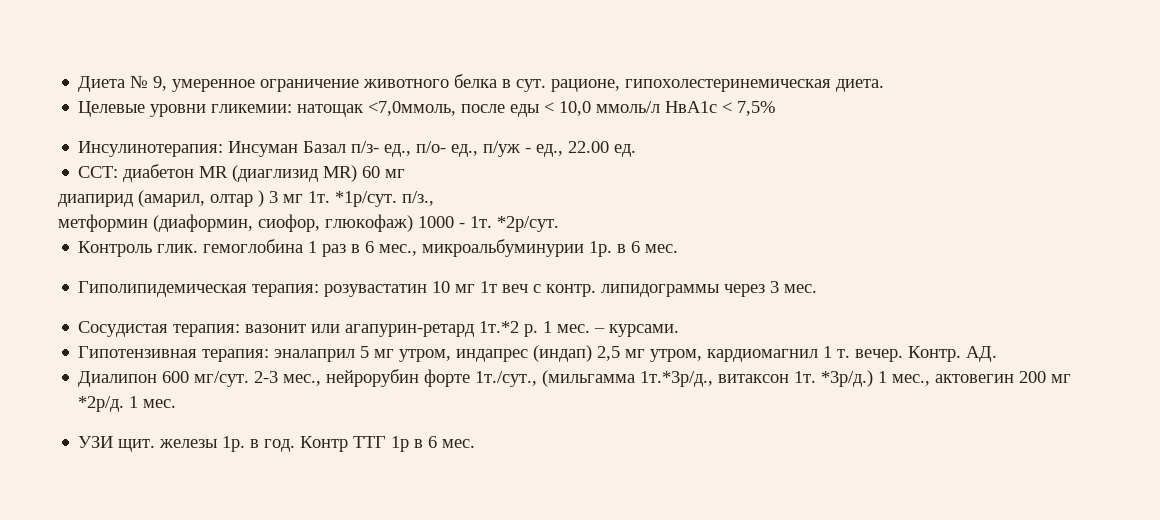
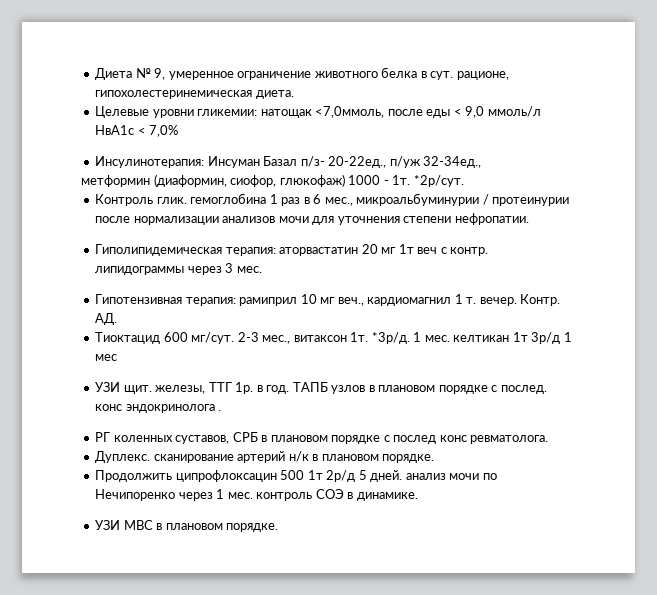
- Целевые уровни гликемии: натощак <7,0ммоль, после еды < 10,0 ммоль/л НвА1с < 7,5%
+ Целевые уровни гликемии: натощак <7,0ммоль, после еды < 9,0 ммоль/л НвА1с < 7,0%
- Инсулинотерапия: Инсуман Базал п/з- ед., п/о- ед., п/уж - ед., 22.00 ед.
- ССТ: диабетон МR (диаглизид МR) 60 мг
- диапирид (амарил, олтар ) 3 мг 1т. *1р/сут. п/з.,
+ Инсулинотерапия: Инсуман Базал п/з- 20-22ед., п/уж 32-34ед.,
- Контроль глик. гемоглобина 1 раз в 6 мес., микроальбуминурии 1р. в 6 мес.
+ Контроль глик. гемоглобина 1 раз в 6 мес., микроальбуминурии / протеинурии после нормализации анализов мочи для уточнения степени нефропатии.
- Гиполипидемическая терапия: розувастатин 10 мг 1т веч с контр. липидограммы через 3 мес.
+ Гиполипидемическая терапия: аторвастатин 20 мг 1т веч с контр. липидограммы через 3 мес.
- Сосудистая терапия: вазонит или агапурин-ретард 1т.*2 р. 1 мес. – курсами.
- Гипотензивная терапия: эналаприл 5 мг утром, индапрес (индап) 2,5 мг утром, кардиомагнил 1 т. вечер.
+ Гипотензивная терапия: рамиприл 10 мг веч., кардиомагнил 1 т. вечер.
- Диалипон 600 мг/сут.
+ Тиоктацид 600 мг/сут.
- 2-3 мес., нейрорубин форте 1т./сут., (мильгамма 1т.*3р/д., витаксон 1т. *3р/д.) 1 мес., актовегин 200 мг *2р/д. 1 мес.
+ 2-3 мес., витаксон 1т. *3р/д. 1 мес. келтикан 1т 3р/д 1 мес
- УЗИ щит. железы 1р. в год.
+ УЗИ щит. железы, ТТГ 1р. в год.
- Контр ТТГ 1р в 6 мес.
+ ТАПБ узлов в плановом порядке с послед. конс эндокринолога .
+ РГ коленных суставов, СРБ в плановом порядке с послед конс ревматолога.
+ Дуплекс. сканирование артерий н/к в плановом порядке.
+ Продолжить ципрофлоксацин 500 1т 2р/д 5 дней. анализ мочи по Нечипоренко через 1 мес. контроль СОЭ в динамике.
+ УЗИ МВС в плановом порядке.

